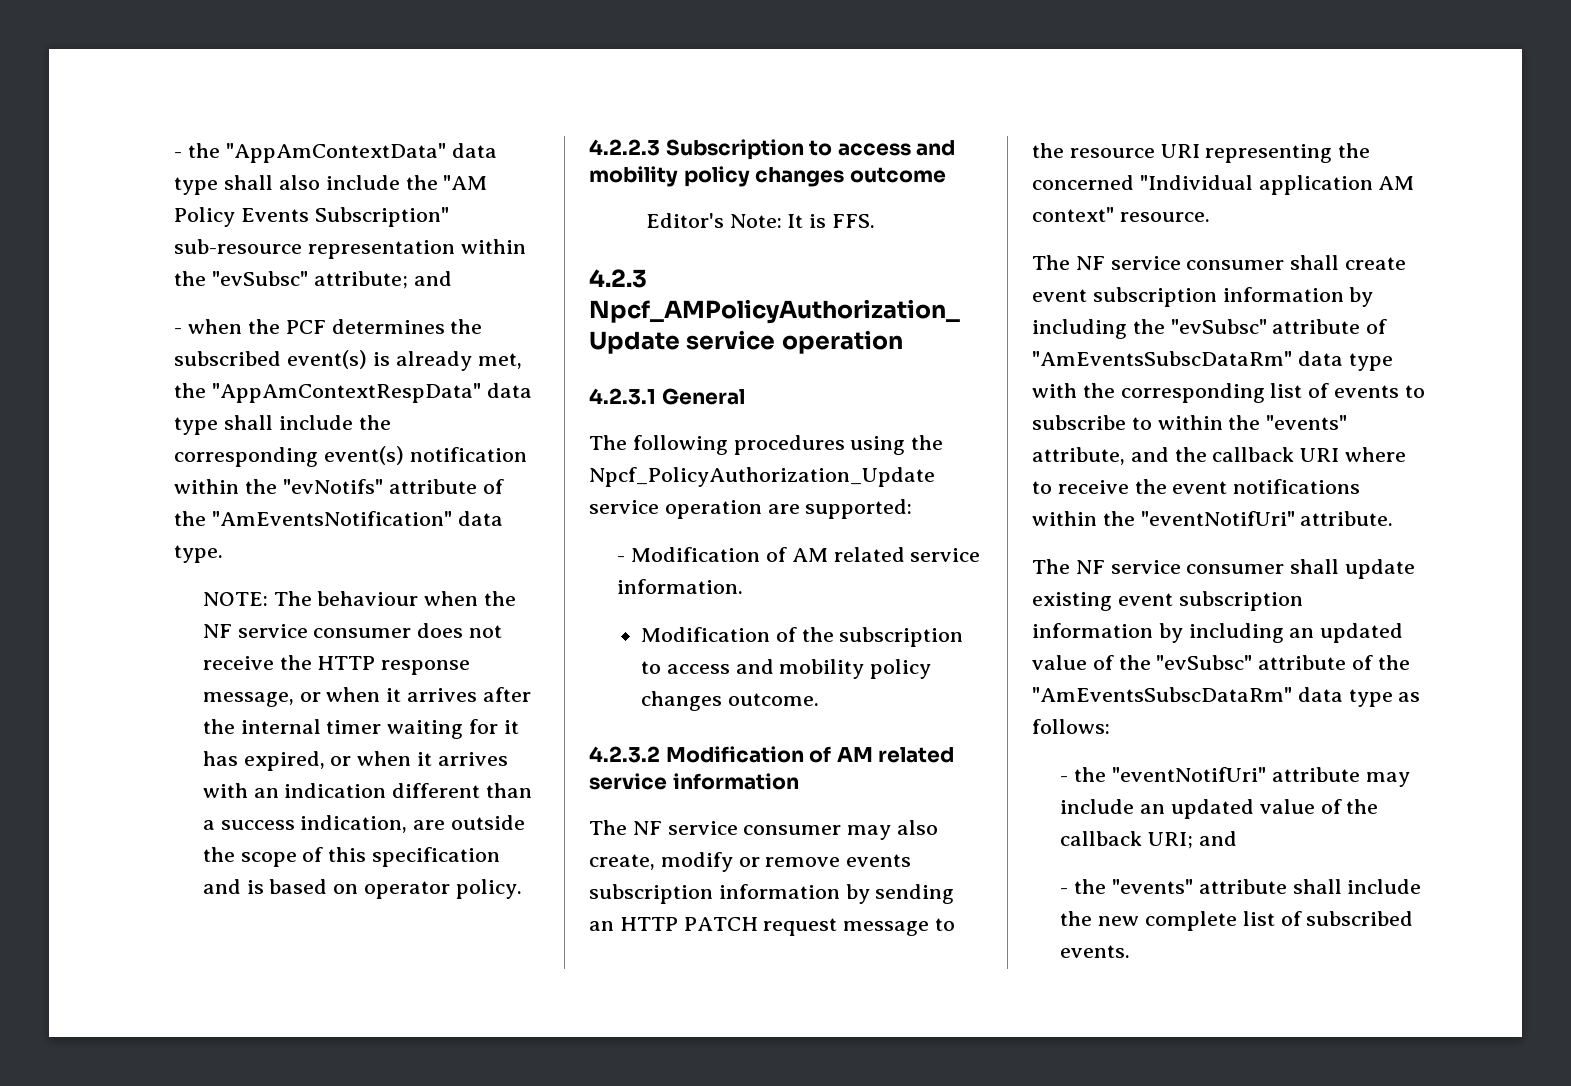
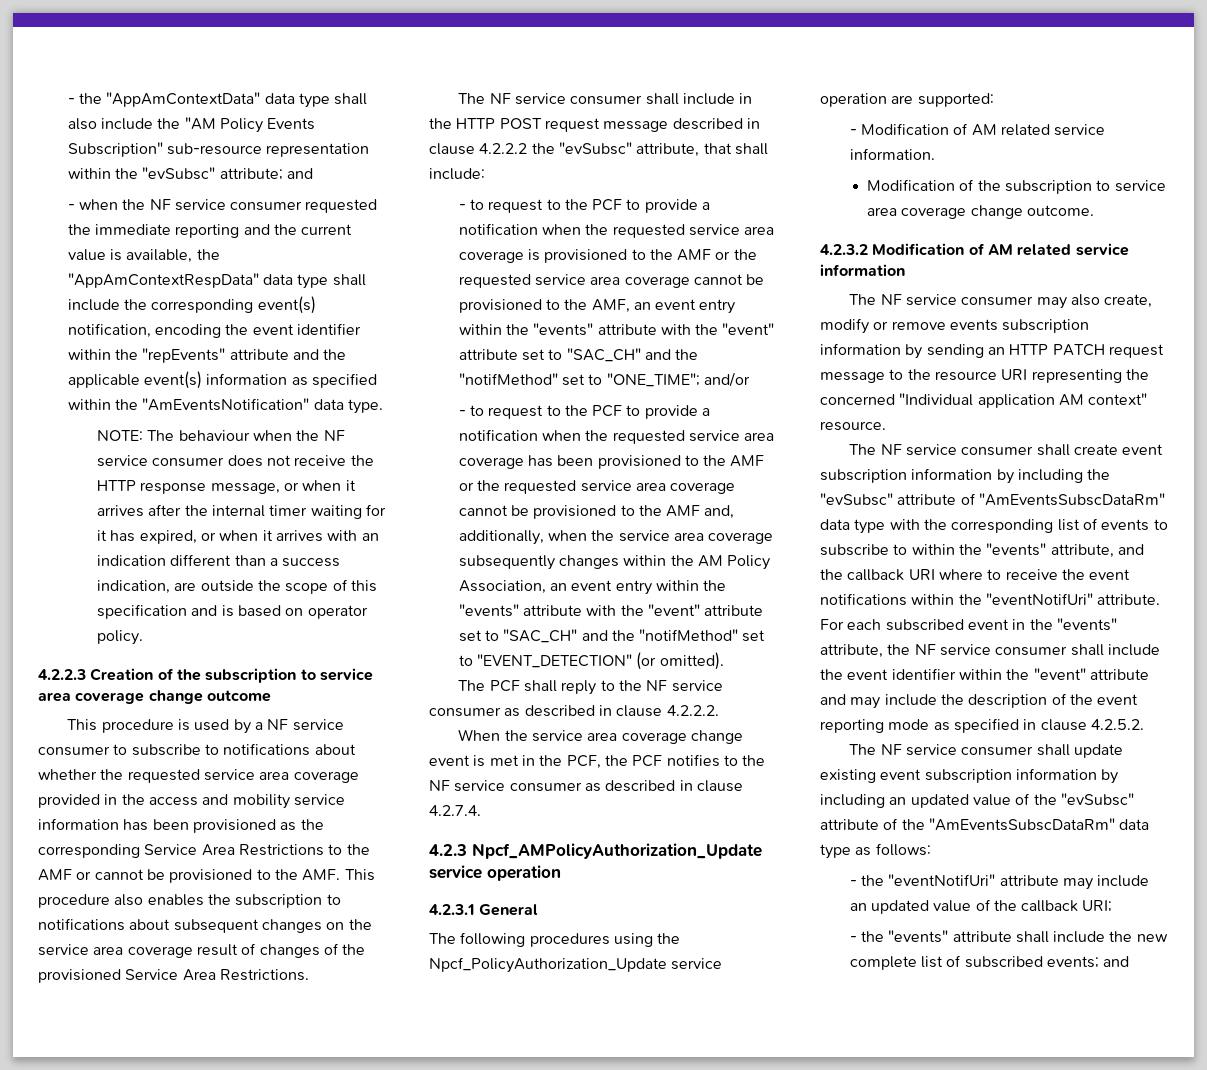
- - when the PCF determines the subscribed event(s) is already met, the "AppAmContextRespData" data type shall include the corresponding event(s) notification within the "evNotifs" attribute of the "AmEventsNotification" data type.
+ - when the NF service consumer requested the immediate reporting and the current value is available, the "AppAmContextRespData" data type shall include the corresponding event(s) notification, encoding the event identifier within the "repEvents" attribute and the applicable event(s) information as specified within the "AmEventsNotification" data type.
- 4.2.2.3 Subscription to access and mobility policy changes outcome
- Editor's Note: It is FFS.
+ 4.2.2.3 Creation of the subscription to service area coverage change outcome
+ This procedure is used by a NF service consumer to subscribe to notifications about whether the requested service area coverage provided in the access and mobility service information has been provisioned as the corresponding Service Area Restrictions to the AMF or cannot be provisioned to the AMF. This procedure also enables the subscription to notifications about subsequent changes on the service area coverage result of changes of the provisioned Service Area Restrictions.
+ The NF service consumer shall include in the HTTP POST request message described in clause 4.2.2.2 the "evSubsc" attribute, that shall include:
+ - to request to the PCF to provide a notification when the requested service area coverage is provisioned to the AMF or the requested service area coverage cannot be provisioned to the AMF, an event entry within the "events" attribute with the "event" attribute set to "SAC_CH" and the "notifMethod" set to "ONE_TIME"; and/or
+ - to request to the PCF to provide a notification when the requested service area coverage has been provisioned to the AMF or the requested service area coverage cannot be provisioned to the AMF and, additionally, when the service area coverage subsequently changes within the AM Policy Association, an event entry within the "events" attribute with the "event" attribute set to "SAC_CH" and the "notifMethod" set to "EVENT_DETECTION" (or omitted).
+ The PCF shall reply to the NF service consumer as described in clause 4.2.2.2.
+ When the service area coverage change event is met in the PCF, the PCF notifies to the NF service consumer as described in clause 4.2.7.4.
- Modification of the subscription to access and mobility policy changes outcome.
+ Modification of the subscription to service area coverage change outcome.
+ For each subscribed event in the "events" attribute, the NF service consumer shall include the event identifier within the "event" attribute and may include the description of the event reporting mode as specified in clause 4.2.5.2.
- - the "eventNotifUri" attribute may include an updated value of the callback URI; and
+ - the "eventNotifUri" attribute may include an updated value of the callback URI;
- - the "events" attribute shall include the new complete list of subscribed events.
+ - the "events" attribute shall include the new complete list of subscribed events; and

